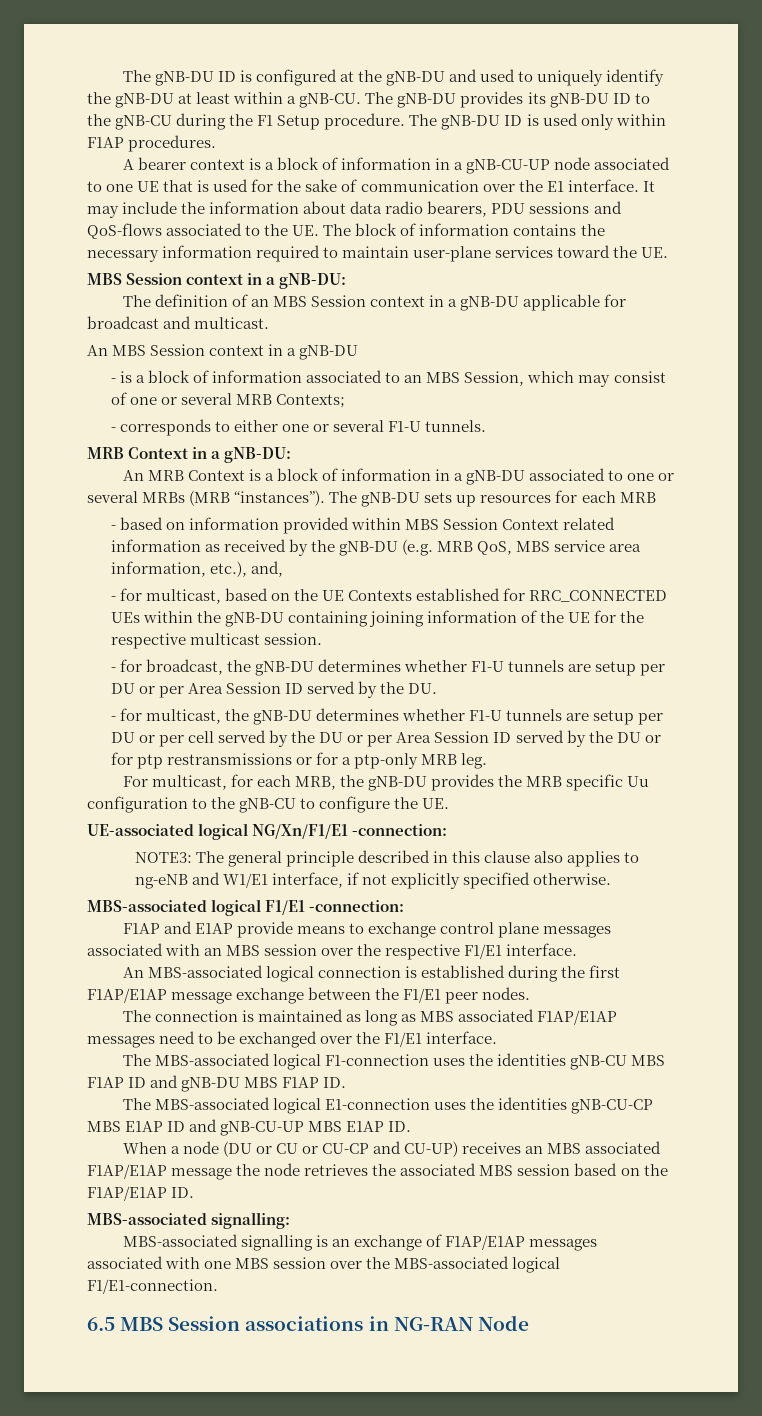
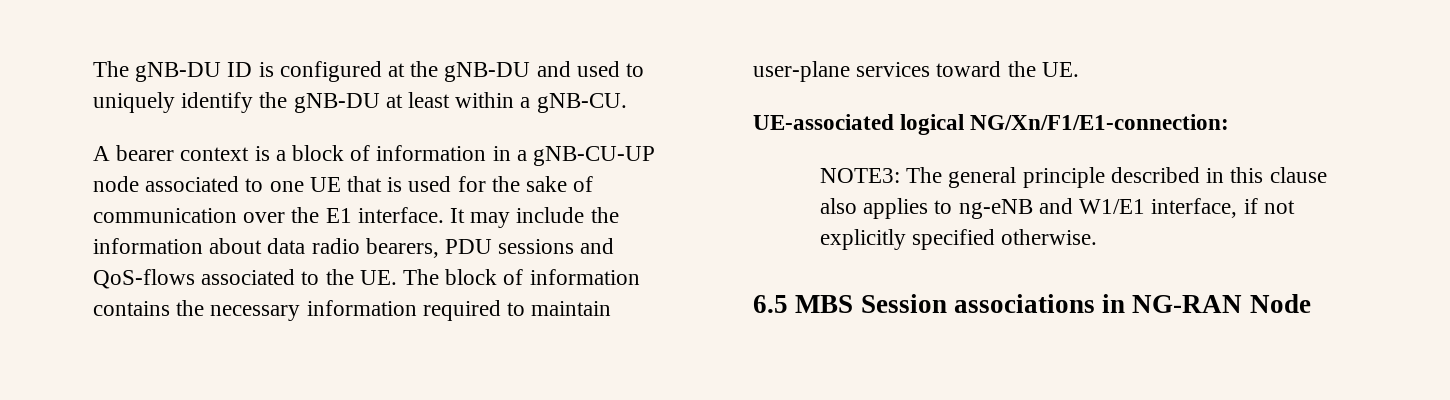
- The gNB-DU provides its gNB-DU ID to the gNB-CU during the F1 Setup procedure. The gNB-DU ID is used only within F1AP procedures.
- MBS Session context in a gNB-DU:
- The definition of an MBS Session context in a gNB-DU applicable for broadcast and multicast.
- An MBS Session context in a gNB-DU
- - is a block of information associated to an MBS Session, which may consist of one or several MRB Contexts;
- - corresponds to either one or several F1-U tunnels.
- MRB Context in a gNB-DU:
- An MRB Context is a block of information in a gNB-DU associated to one or several MRBs (MRB “instances”). The gNB-DU sets up resources for each MRB
- - based on information provided within MBS Session Context related information as received by the gNB-DU (e.g. MRB QoS, MBS service area information, etc.), and,
- - for multicast, based on the UE Contexts established for RRC_CONNECTED UEs within the gNB-DU containing joining information of the UE for the respective multicast session.
- - for broadcast, the gNB-DU determines whether F1-U tunnels are setup per DU or per Area Session ID served by the DU.
- - for multicast, the gNB-DU determines whether F1-U tunnels are setup per DU or per cell served by the DU or per Area Session ID served by the DU or for ptp restransmissions or for a ptp-only MRB leg.
- For multicast, for each MRB, the gNB-DU provides the MRB specific Uu configuration to the gNB-CU to configure the UE.
- UE-associated logical NG/Xn/F1/E1 -connection:
+ UE-associated logical NG/Xn/F1/E1-connection:
- MBS-associated logical F1/E1 -connection:
- F1AP and E1AP provide means to exchange control plane messages associated with an MBS session over the respective F1/E1 interface.
- An MBS-associated logical connection is established during the first F1AP/E1AP message exchange between the F1/E1 peer nodes.
- The connection is maintained as long as MBS associated F1AP/E1AP messages need to be exchanged over the F1/E1 interface.
- The MBS-associated logical F1-connection uses the identities gNB-CU MBS F1AP ID and gNB-DU MBS F1AP ID.
- The MBS-associated logical E1-connection uses the identities gNB-CU-CP MBS E1AP ID and gNB-CU-UP MBS E1AP ID.
- When a node (DU or CU or CU-CP and CU-UP) receives an MBS associated F1AP/E1AP message the node retrieves the associated MBS session based on the F1AP/E1AP ID.
- MBS-associated signalling:
- MBS-associated signalling is an exchange of F1AP/E1AP messages associated with one MBS session over the MBS-associated logical F1/E1-connection.

